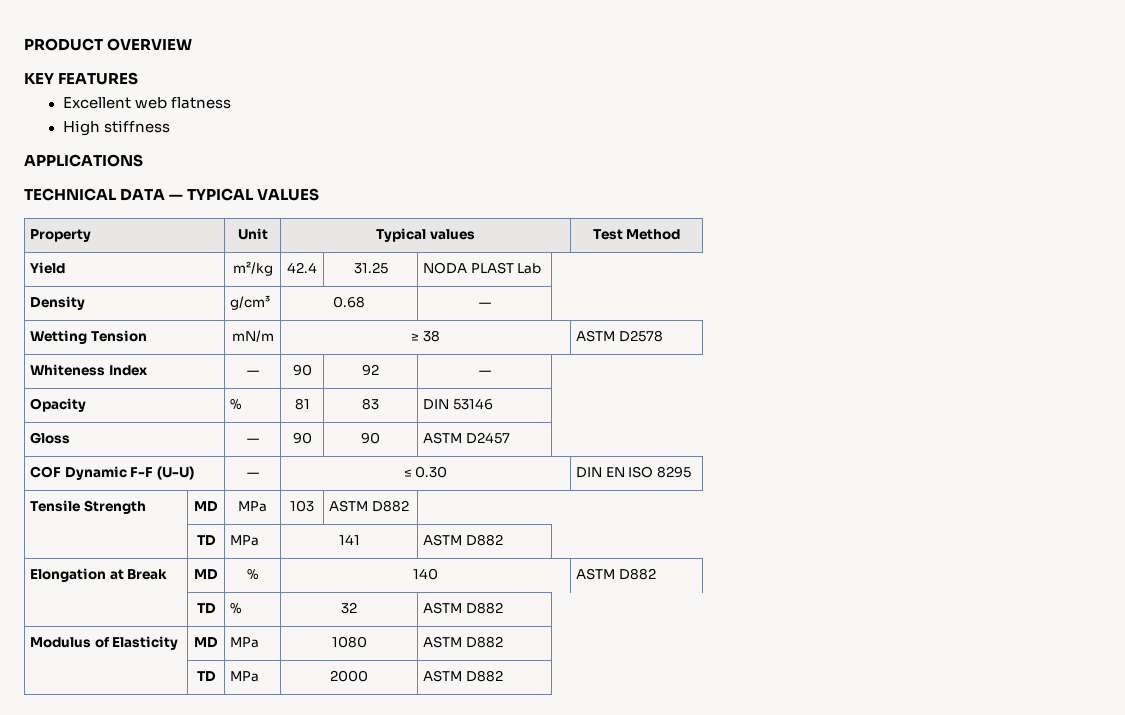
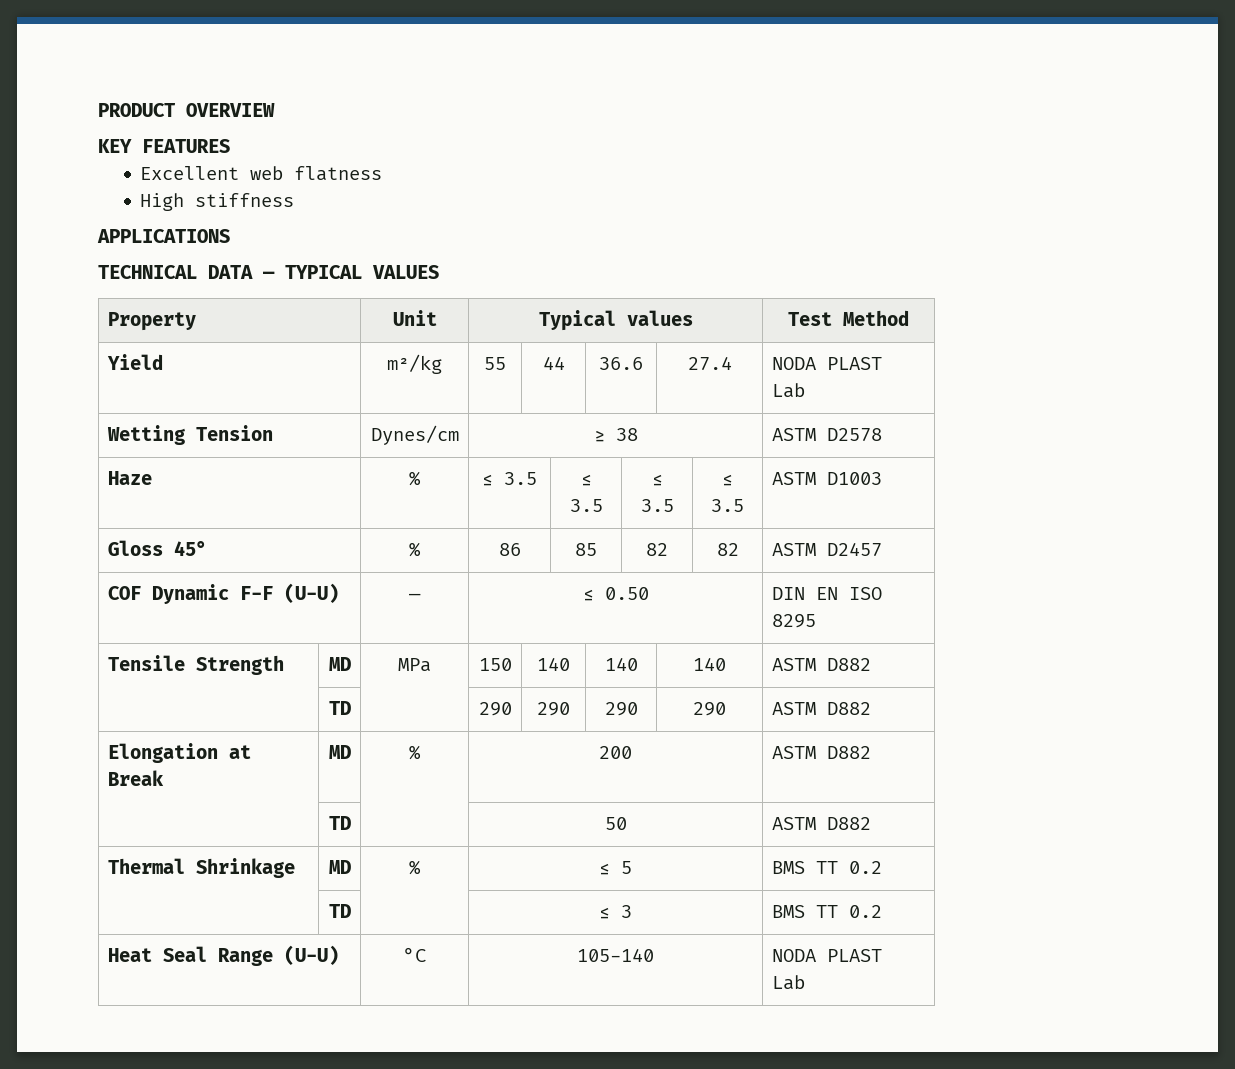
- Yield | m²/kg | 42.4 | 31.25 | NODA PLAST Lab
- Density | g/cm³ | 0.68 | —
+ Yield | m²/kg | 55 | 44 | 36.6 | 27.4 | NODA PLAST Lab
- Wetting Tension | mN/m | ≥ 38 | ASTM D2578
+ Wetting Tension | Dynes/cm | ≥ 38 | ASTM D2578
- Whiteness Index | — | 90 | 92 | —
- Opacity | % | 81 | 83 | DIN 53146
- Gloss | — | 90 | 90 | ASTM D2457
+ Haze | % | ≤ 3.5 | ≤ 3.5 | ≤ 3.5 | ≤ 3.5 | ASTM D1003
+ Gloss 45° | % | 86 | 85 | 82 | 82 | ASTM D2457
- COF Dynamic F-F (U-U) | — | ≤ 0.30 | DIN EN ISO 8295
+ COF Dynamic F-F (U-U) | — | ≤ 0.50 | DIN EN ISO 8295
- Tensile Strength | MD | MPa | 103 | ASTM D882
- | TD | MPa | 141 | ASTM D882
+ Tensile Strength | MD | MPa | 150 | 140 | 140 | 140 | ASTM D882
+ | TD | | 290 | 290 | 290 | 290 | ASTM D882
- Elongation at Break | MD | % | 140 | ASTM D882
- | TD | % | 32 | ASTM D882
- Modulus of Elasticity | MD | MPa | 1080 | ASTM D882
- | TD | MPa | 2000 | ASTM D882
+ Elongation at Break | MD | % | 200 | ASTM D882
+ | TD | | 50 | ASTM D882
+ Thermal Shrinkage | MD | % | ≤ 5 | BMS TT 0.2
+ | TD | | ≤ 3 | BMS TT 0.2
+ Heat Seal Range (U-U) | °C | 105-140 | NODA PLAST Lab

